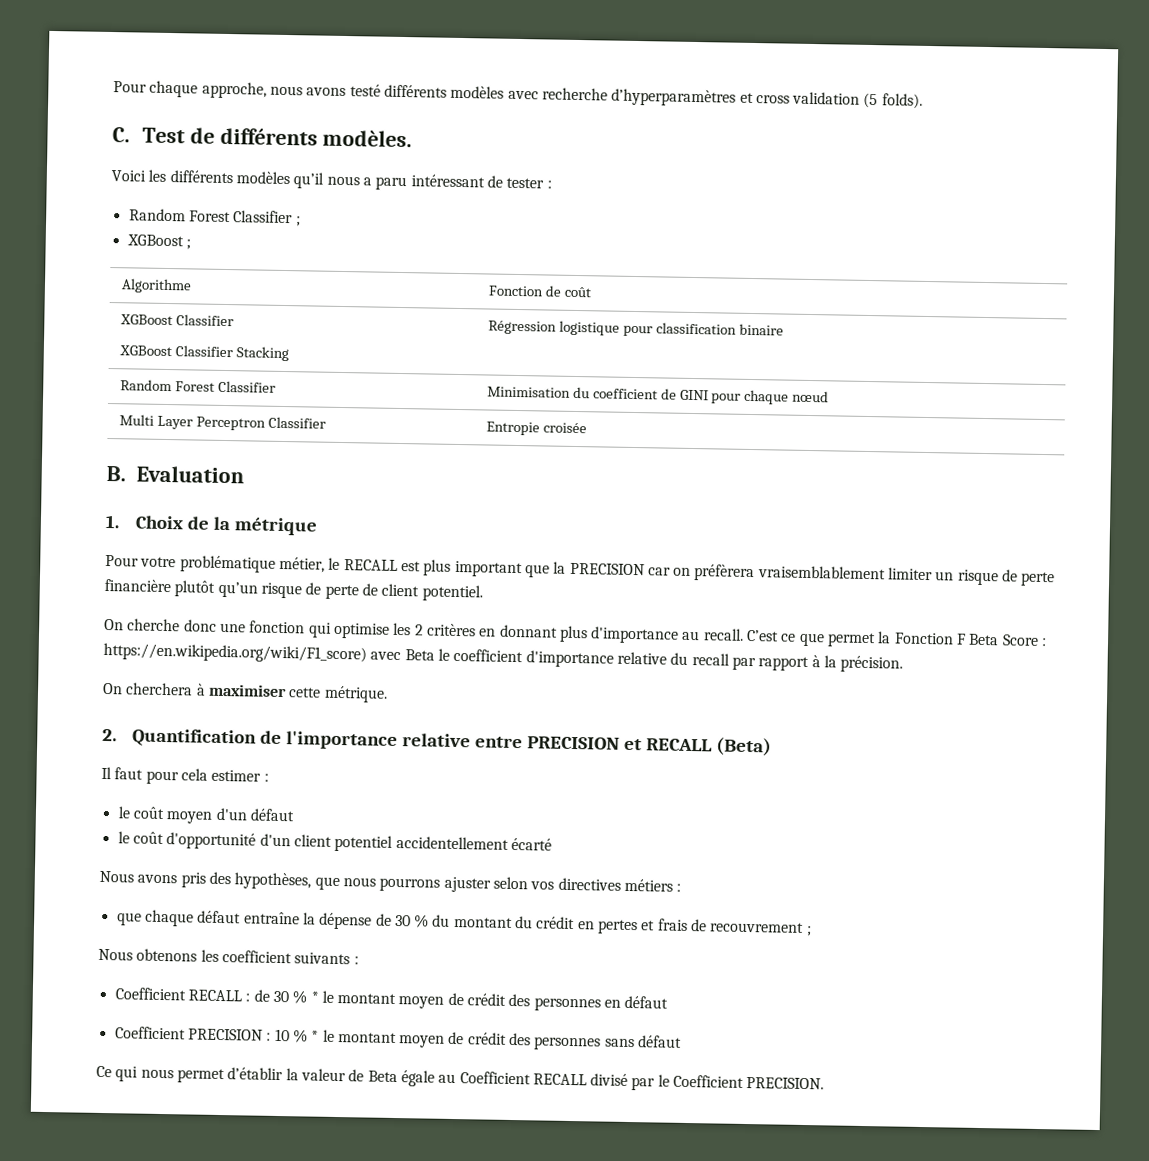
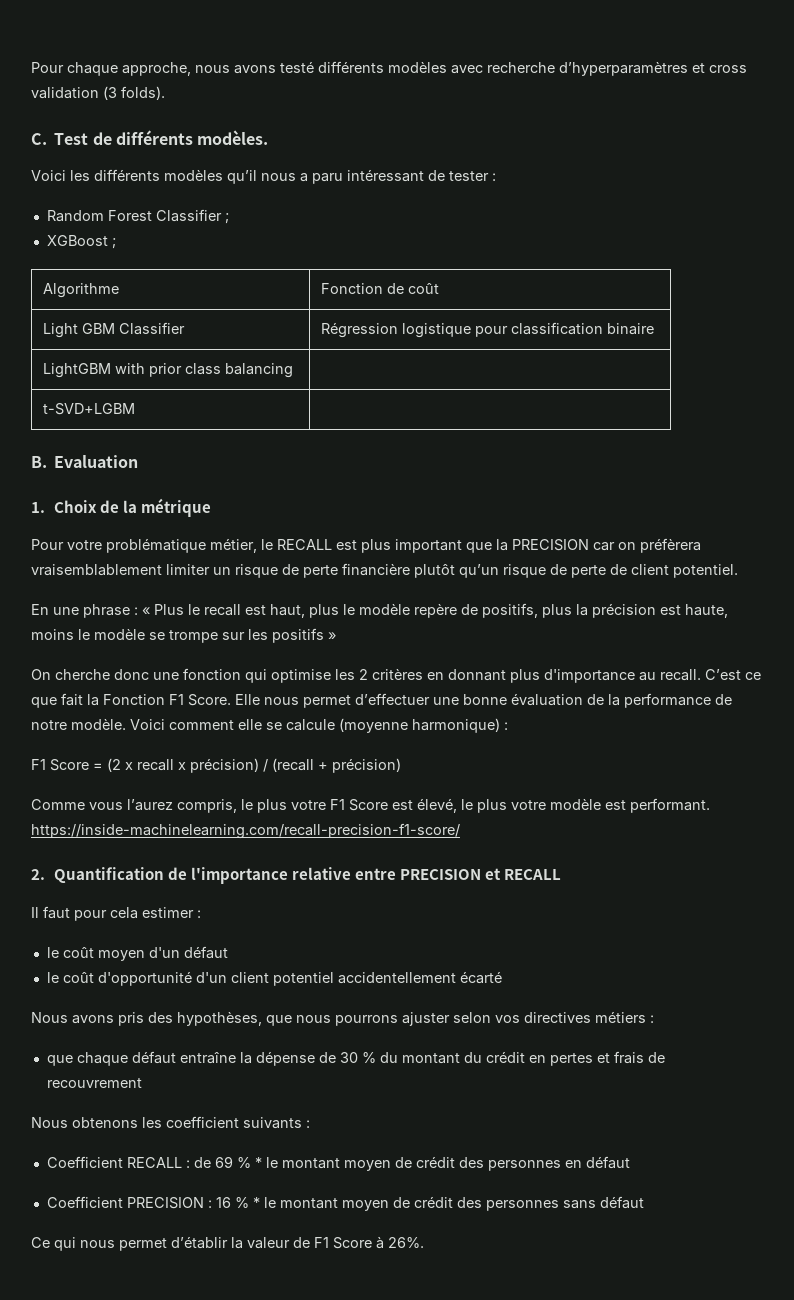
- Pour chaque approche, nous avons testé différents modèles avec recherche d’hyperparamètres et cross validation (5 folds).
+ Pour chaque approche, nous avons testé différents modèles avec recherche d’hyperparamètres et cross validation (3 folds).
  Algorithme | Fonction de coût
- XGBoost Classifier
- XGBoost Classifier Stacking | Régression logistique pour classification binaire
+ Light GBM Classifier | Régression logistique pour classification binaire
- Random Forest Classifier | Minimisation du coefficient de GINI pour chaque nœud
- Multi Layer Perceptron Classifier | Entropie croisée
+ LightGBM with prior class balancing |
+ t-SVD+LGBM |
+ En une phrase : « Plus le recall est haut, plus le modèle repère de positifs, plus la précision est haute, moins le modèle se trompe sur les positifs »
- C’est ce que permet la Fonction F Beta Score : https://en.wikipedia.org/wiki/F1_score) avec Beta le coefficient d'importance relative du recall par rapport à la précision.
- On cherchera à maximiser cette métrique.
+ C’est ce que fait la Fonction F1 Score. Elle nous permet d’effectuer une bonne évaluation de la performance de notre modèle. Voici comment elle se calcule (moyenne harmonique) :
+ F1 Score = (2 x recall x précision) / (recall + précision)
+ Comme vous l’aurez compris, le plus votre F1 Score est élevé, le plus votre modèle est performant. https://inside-machinelearning.com/recall-precision-f1-score/
- 2. Quantification de l'importance relative entre PRECISION et RECALL (Beta)
+ 2. Quantification de l'importance relative entre PRECISION et RECALL
- que chaque défaut entraîne la dépense de 30 % du montant du crédit en pertes et frais de recouvrement ;
+ que chaque défaut entraîne la dépense de 30 % du montant du crédit en pertes et frais de recouvrement
- Coefficient RECALL : de 30 % * le montant moyen de crédit des personnes en défaut
+ Coefficient RECALL : de 69 % * le montant moyen de crédit des personnes en défaut
- Coefficient PRECISION : 10 % * le montant moyen de crédit des personnes sans défaut
+ Coefficient PRECISION : 16 % * le montant moyen de crédit des personnes sans défaut
- Ce qui nous permet d’établir la valeur de Beta égale au Coefficient RECALL divisé par le Coefficient PRECISION.
+ Ce qui nous permet d’établir la valeur de F1 Score à 26%.

